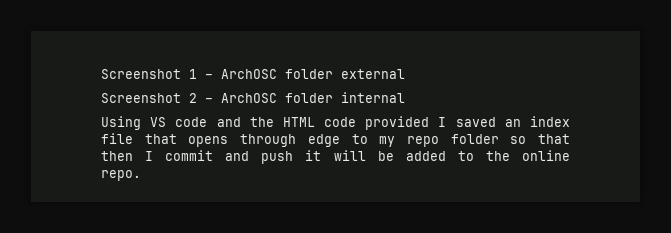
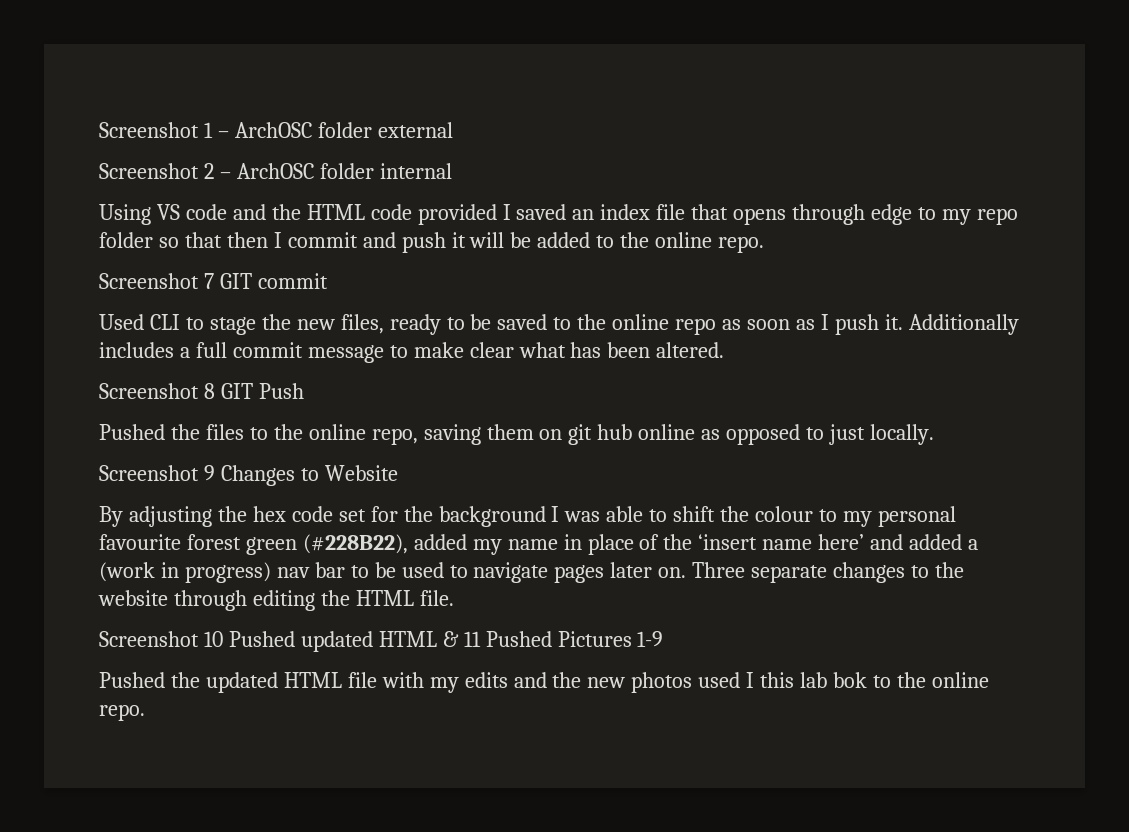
+ Screenshot 7 GIT commit
+ Used CLI to stage the new files, ready to be saved to the online repo as soon as I push it. Additionally includes a full commit message to make clear what has been altered.
+ Screenshot 8 GIT Push
+ Pushed the files to the online repo, saving them on git hub online as opposed to just locally.
+ Screenshot 9 Changes to Website
+ By adjusting the hex code set for the background I was able to shift the colour to my personal favourite forest green (#228B22), added my name in place of the ‘insert name here’ and added a (work in progress) nav bar to be used to navigate pages later on. Three separate changes to the website through editing the HTML file.
+ Screenshot 10 Pushed updated HTML & 11 Pushed Pictures 1-9
+ Pushed the updated HTML file with my edits and the new photos used I this lab bok to the online repo.

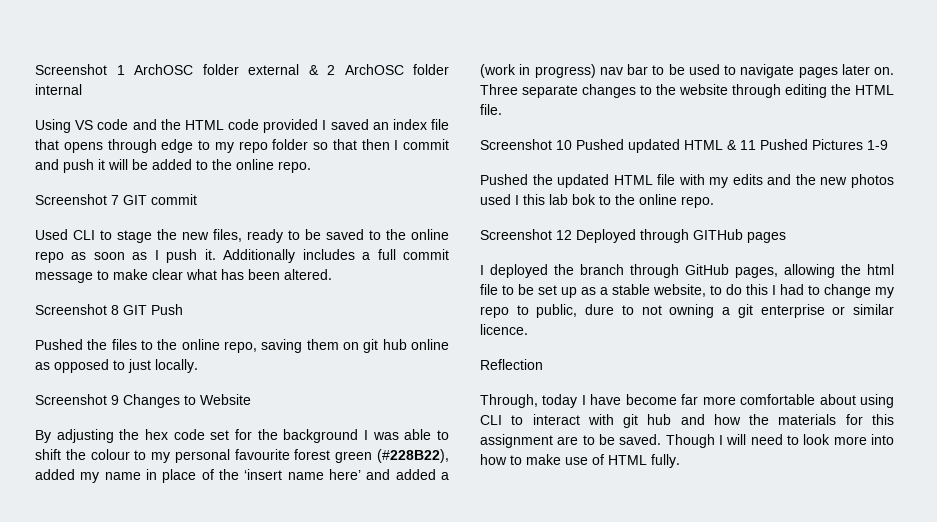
- Screenshot 1 – ArchOSC folder external
- Screenshot 2 – ArchOSC folder internal
+ Screenshot 1 ArchOSC folder external & 2 ArchOSC folder internal
+ Screenshot 12 Deployed through GITHub pages
+ I deployed the branch through GitHub pages, allowing the html file to be set up as a stable website, to do this I had to change my repo to public, dure to not owning a git enterprise or similar licence.
+ Reflection
+ Through, today I have become far more comfortable about using CLI to interact with git hub and how the materials for this assignment are to be saved. Though I will need to look more into how to make use of HTML fully.

